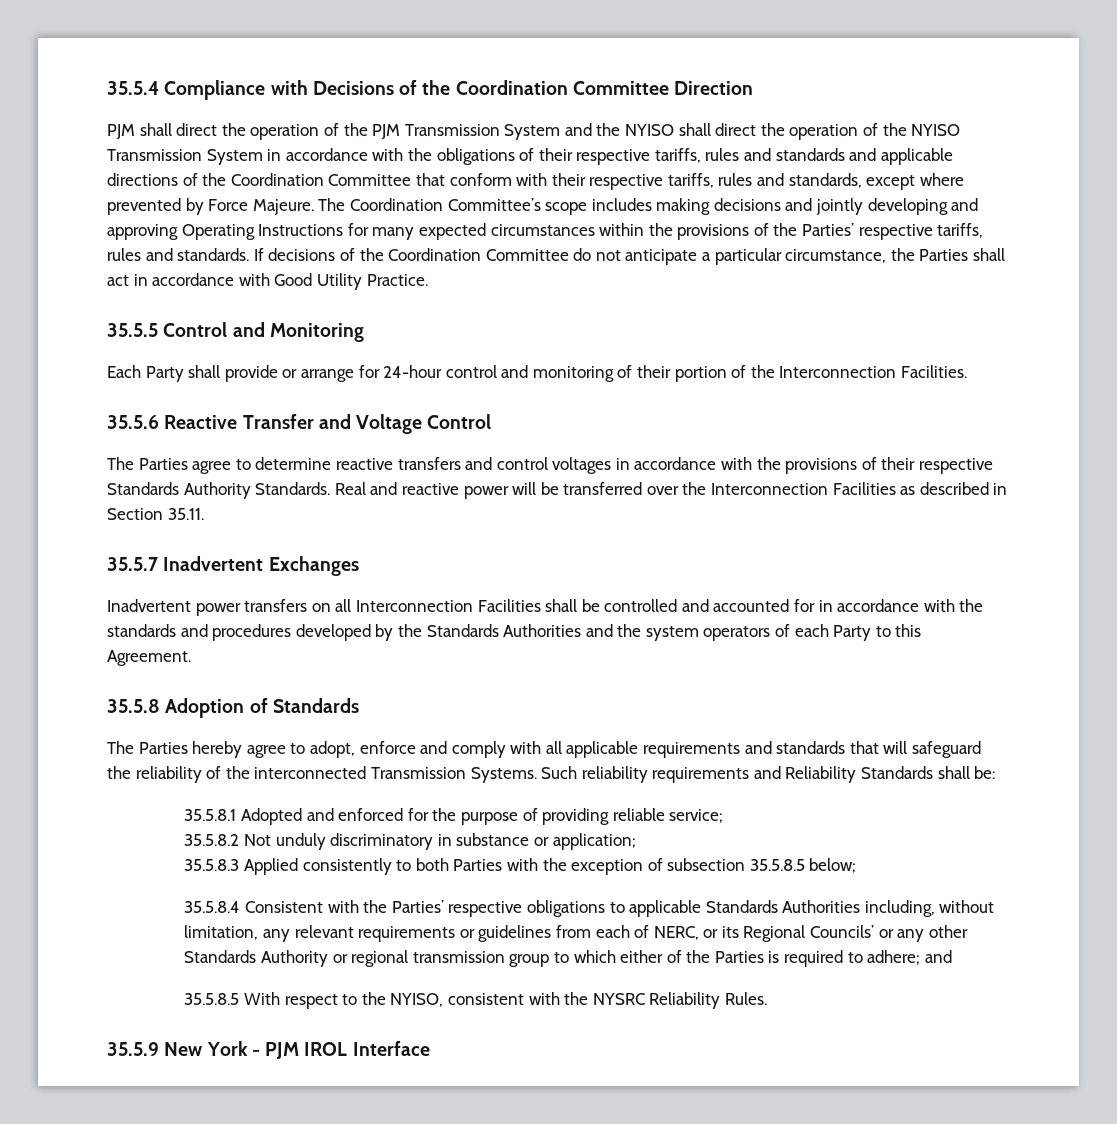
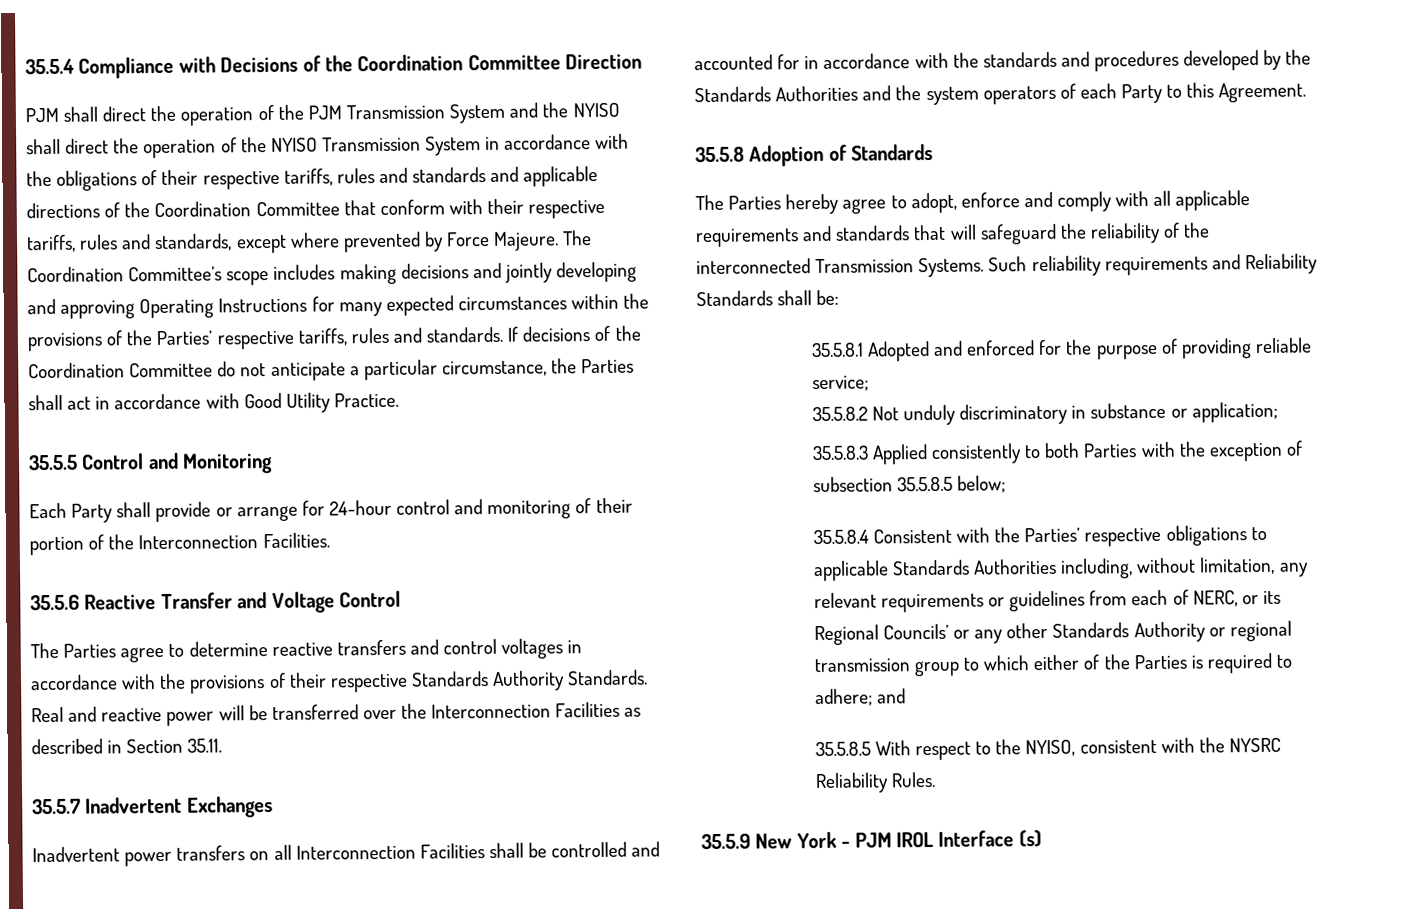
- 35.5.9 New York - PJM IROL Interface
+ 35.5.9 New York - PJM IROL Interface (s)

